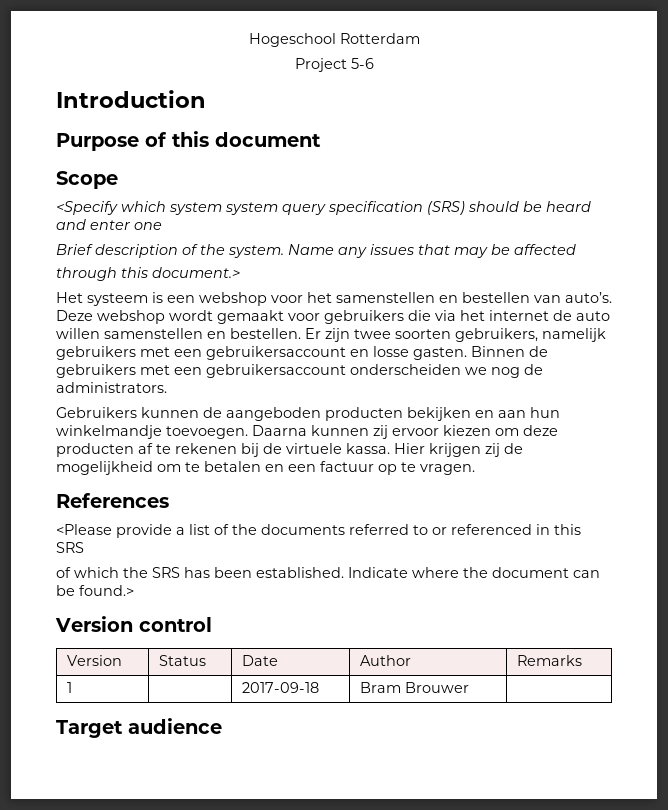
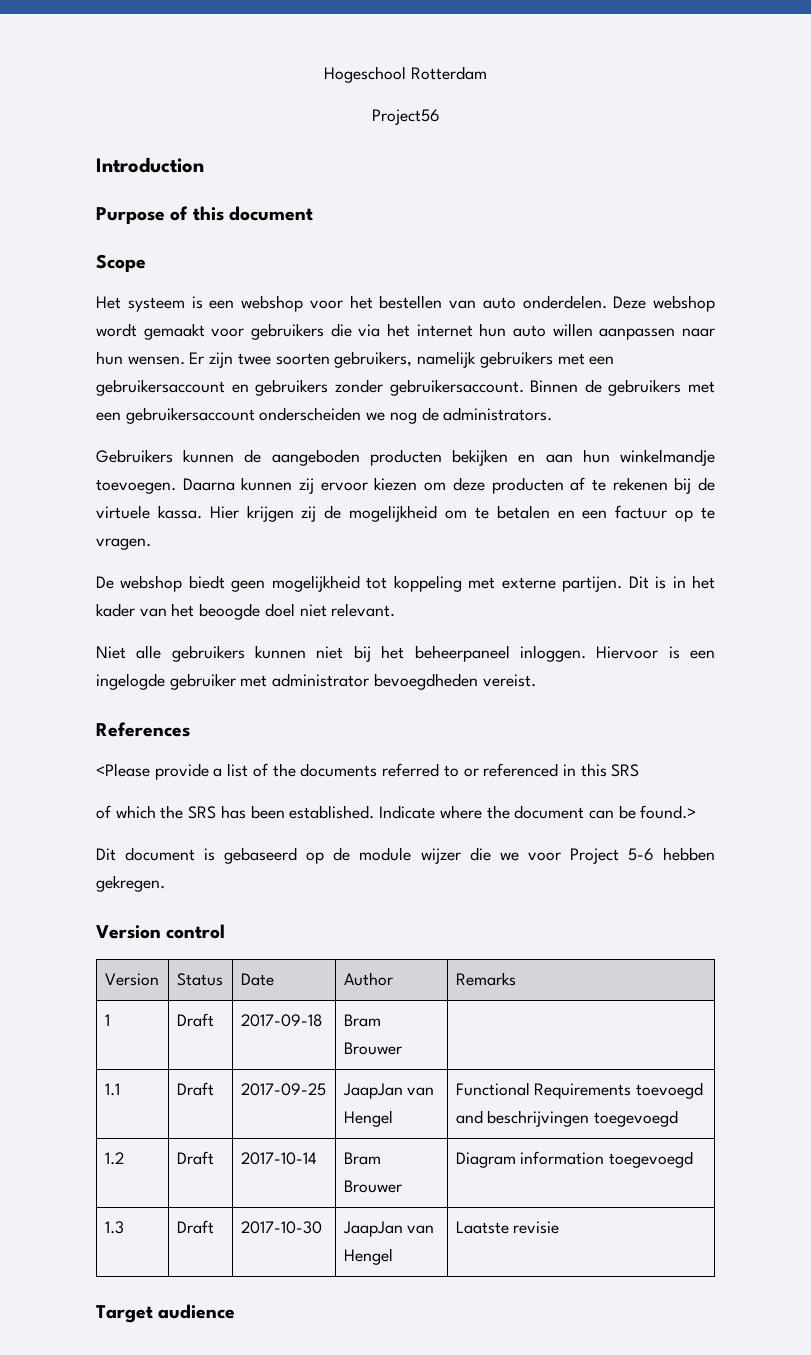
- Project 5-6
+ Project56
- <Specify which system system query specification (SRS) should be heard and enter one
- Brief description of the system. Name any issues that may be affected
- through this document.>
- Het systeem is een webshop voor het samenstellen en bestellen van auto’s.
+ Het systeem is een webshop voor het bestellen van auto onderdelen.
- Deze webshop wordt gemaakt voor gebruikers die via het internet de auto willen samenstellen en bestellen.
+ Deze webshop wordt gemaakt voor gebruikers die via het internet hun auto willen aanpassen naar hun wensen.
- Er zijn twee soorten gebruikers, namelijk gebruikers met een gebruikersaccount en losse gasten.
+ Er zijn twee soorten gebruikers, namelijk gebruikers met een gebruikersaccount en gebruikers zonder gebruikersaccount.
+ De webshop biedt geen mogelijkheid tot koppeling met externe partijen. Dit is in het kader van het beoogde doel niet relevant.
+ Niet alle gebruikers kunnen niet bij het beheerpaneel inloggen. Hiervoor is een ingelogde gebruiker met administrator bevoegdheden vereist.
+ Dit document is gebaseerd op de module wijzer die we voor Project 5-6 hebben gekregen.
- 1 | | 2017-09-18 | Bram Brouwer |
+ 1 | Draft | 2017-09-18 | Bram Brouwer |
+ 1.1 | Draft | 2017-09-25 | JaapJan van Hengel | Functional Requirements toevoegd and beschrijvingen toegevoegd
+ 1.2 | Draft | 2017-10-14 | Bram Brouwer | Diagram information toegevoegd
+ 1.3 | Draft | 2017-10-30 | JaapJan van Hengel | Laatste revisie

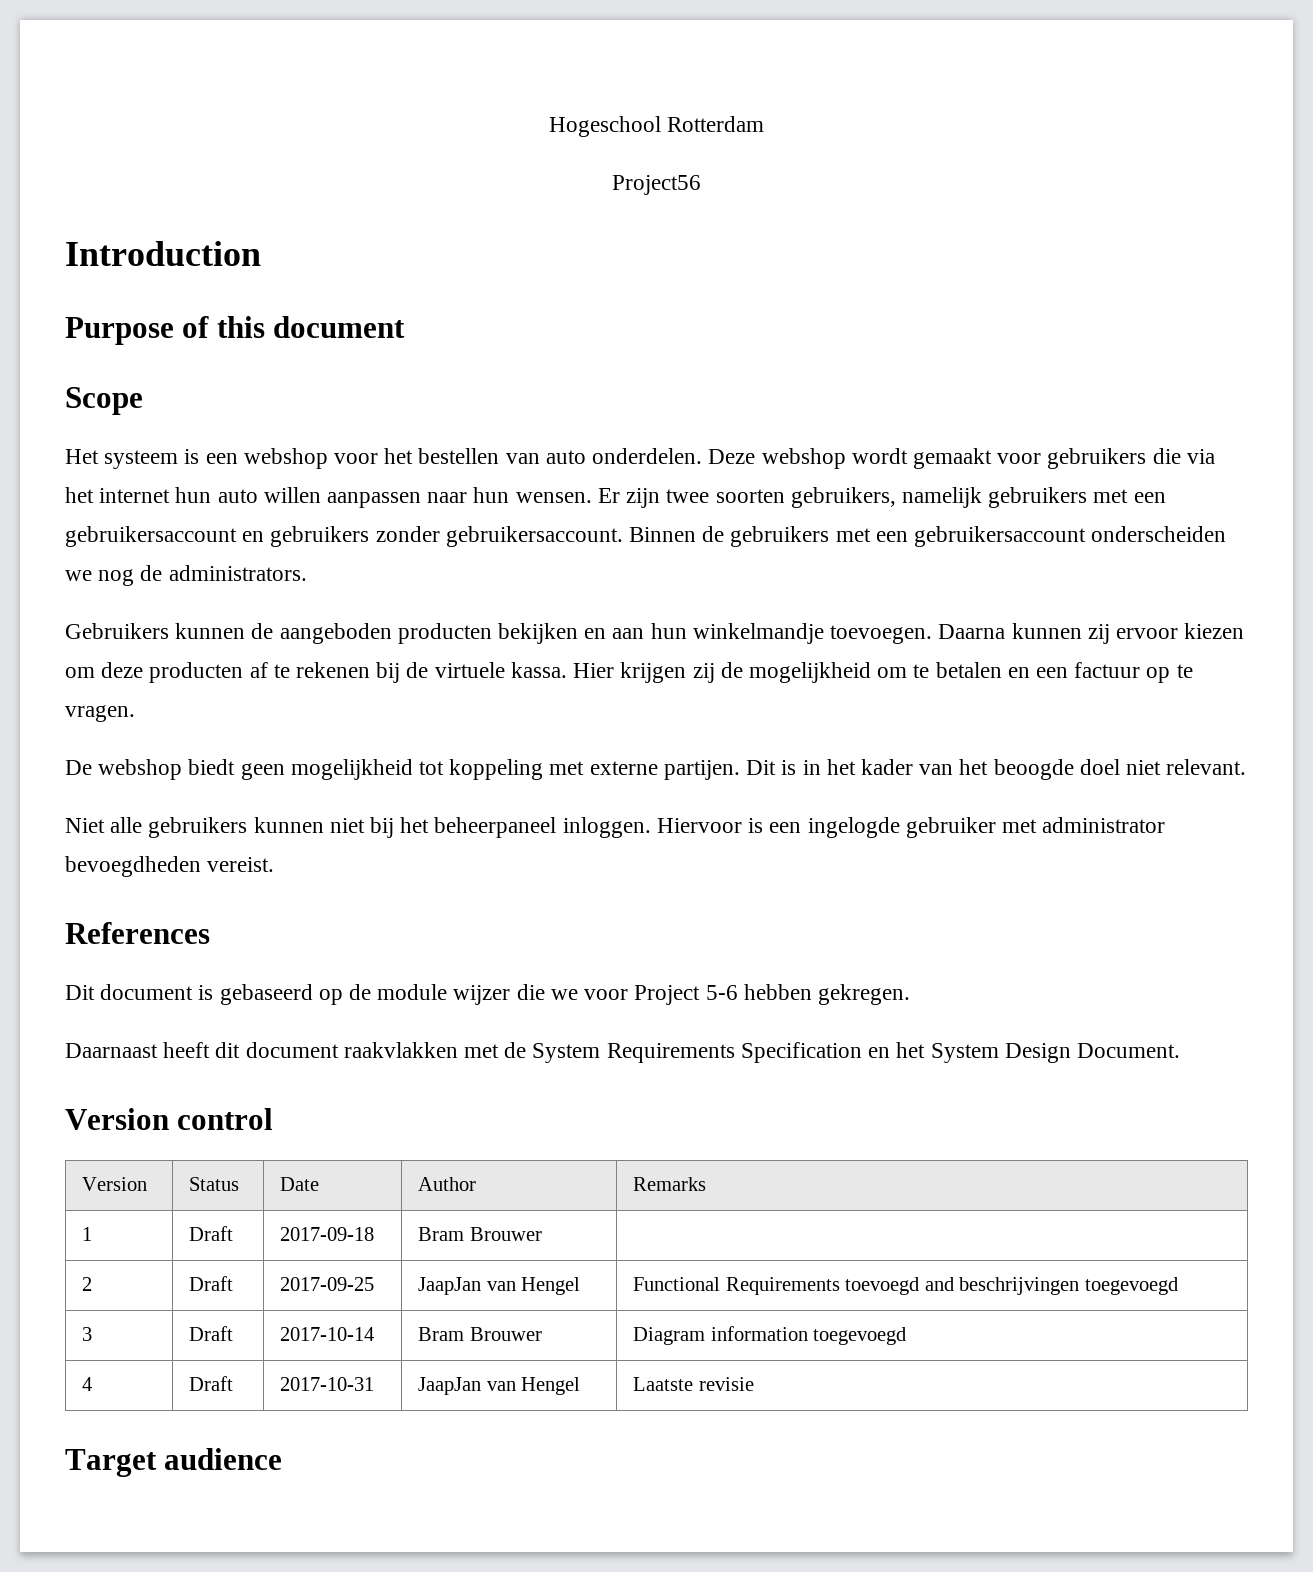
- <Please provide a list of the documents referred to or referenced in this SRS
- of which the SRS has been established. Indicate where the document can be found.>
+ Daarnaast heeft dit document raakvlakken met de System Requirements Specification en het System Design Document.
- 1.1 | Draft | 2017-09-25 | JaapJan van Hengel | Functional Requirements toevoegd and beschrijvingen toegevoegd
+ 2 | Draft | 2017-09-25 | JaapJan van Hengel | Functional Requirements toevoegd and beschrijvingen toegevoegd
- 1.2 | Draft | 2017-10-14 | Bram Brouwer | Diagram information toegevoegd
+ 3 | Draft | 2017-10-14 | Bram Brouwer | Diagram information toegevoegd
- 1.3 | Draft | 2017-10-30 | JaapJan van Hengel | Laatste revisie
+ 4 | Draft | 2017-10-31 | JaapJan van Hengel | Laatste revisie

